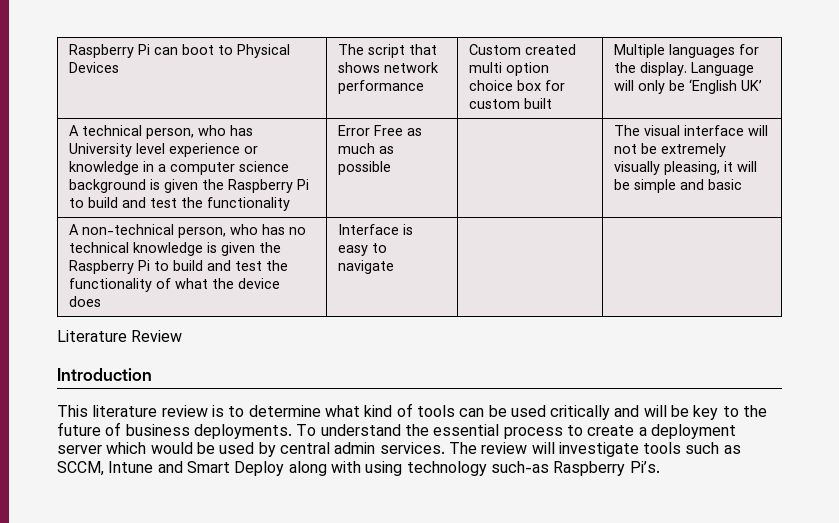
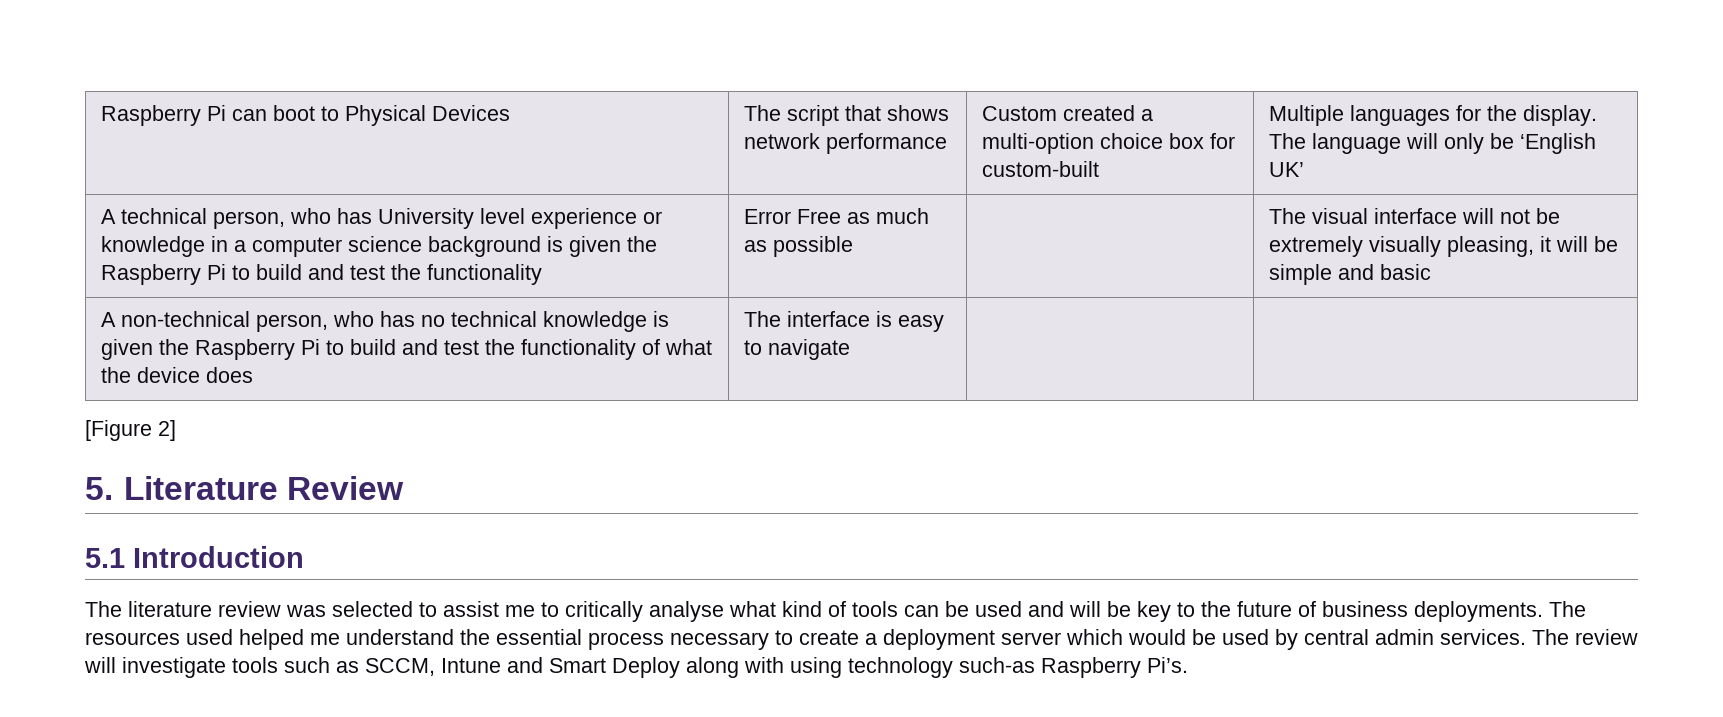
- Raspberry Pi can boot to Physical Devices | The script that shows network performance | Custom created multi option choice box for custom built | Multiple languages for the display. Language will only be ‘English UK’
+ Raspberry Pi can boot to Physical Devices | The script that shows network performance | Custom created a multi-option choice box for custom-built | Multiple languages for the display. The language will only be ‘English UK’
- A non-technical person, who has no technical knowledge is given the Raspberry Pi to build and test the functionality of what the device does | Interface is easy to navigate | |
+ A non-technical person, who has no technical knowledge is given the Raspberry Pi to build and test the functionality of what the device does | The interface is easy to navigate | |
- Literature Review
+ [Figure 2]
+ 5. Literature Review
- Introduction
+ 5.1 Introduction
- This literature review is to determine what kind of tools can be used critically and will be key to the future of business deployments.
+ The literature review was selected to assist me to critically analyse what kind of tools can be used and will be key to the future of business deployments.
- To understand the essential process to create a deployment server which would be used by central admin services.
+ The resources used helped me understand the essential process necessary to create a deployment server which would be used by central admin services.

